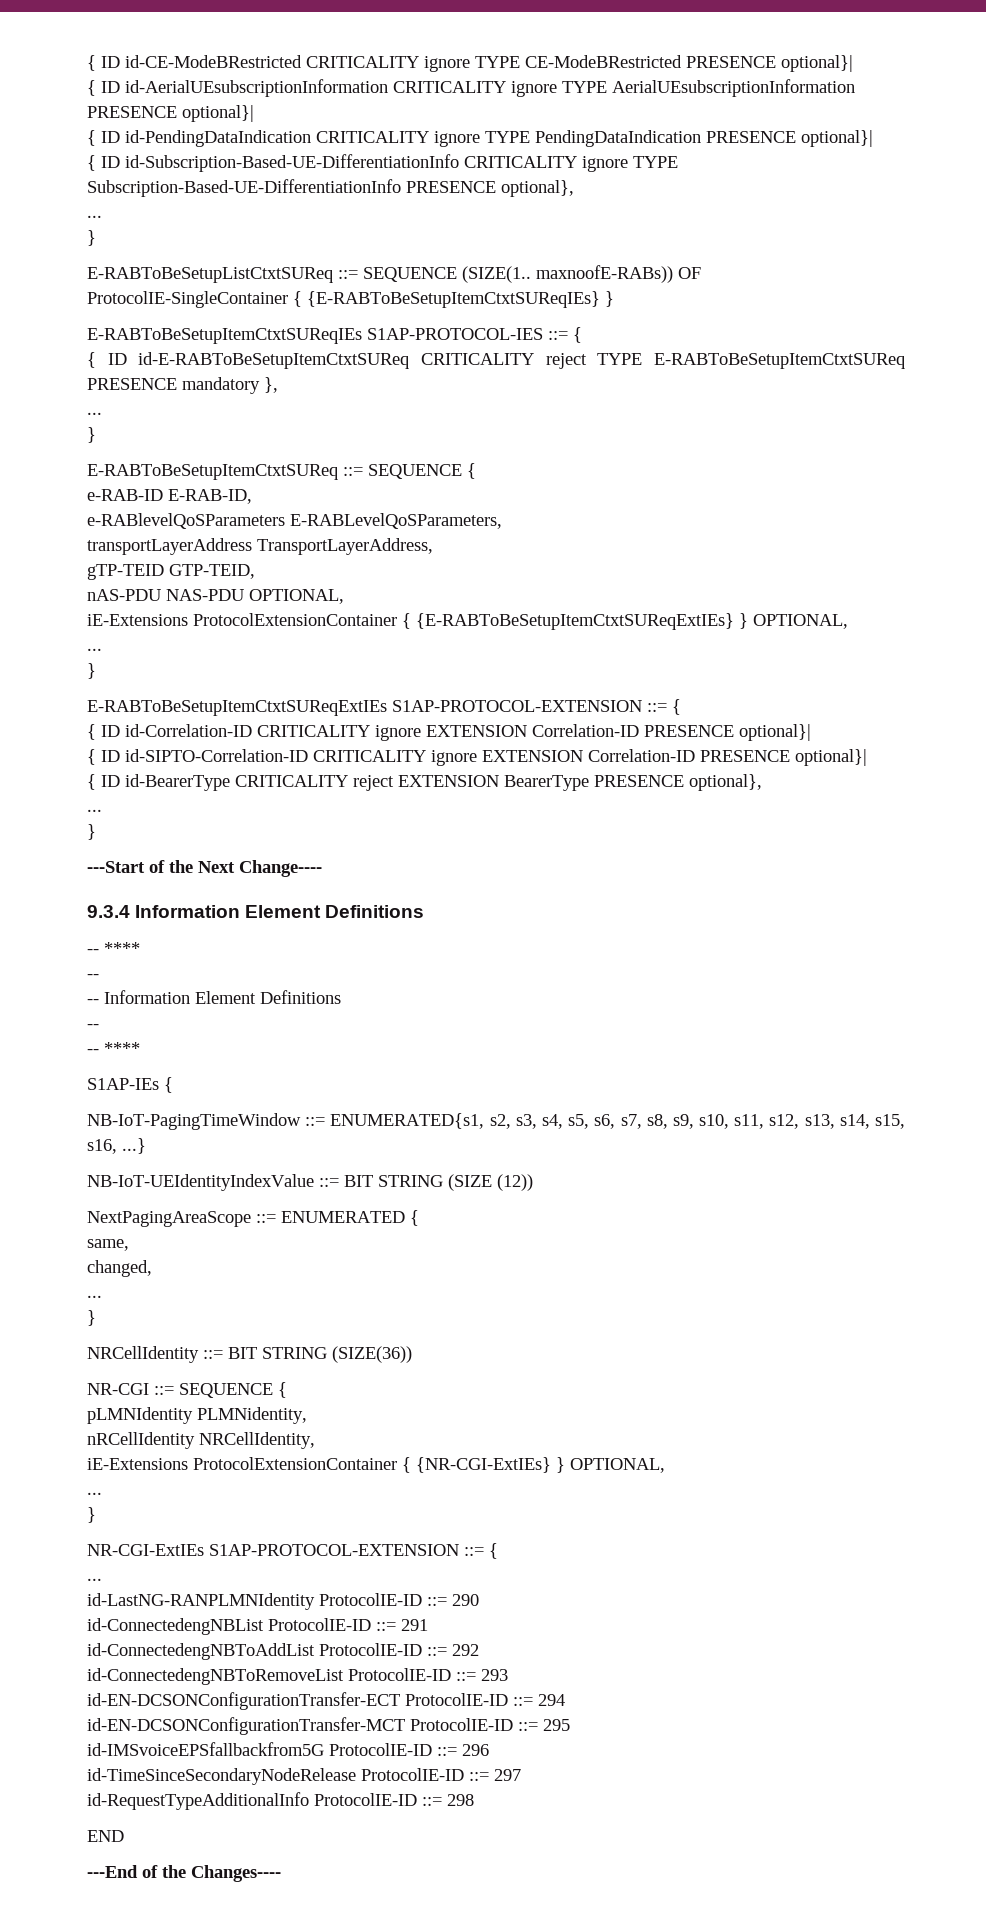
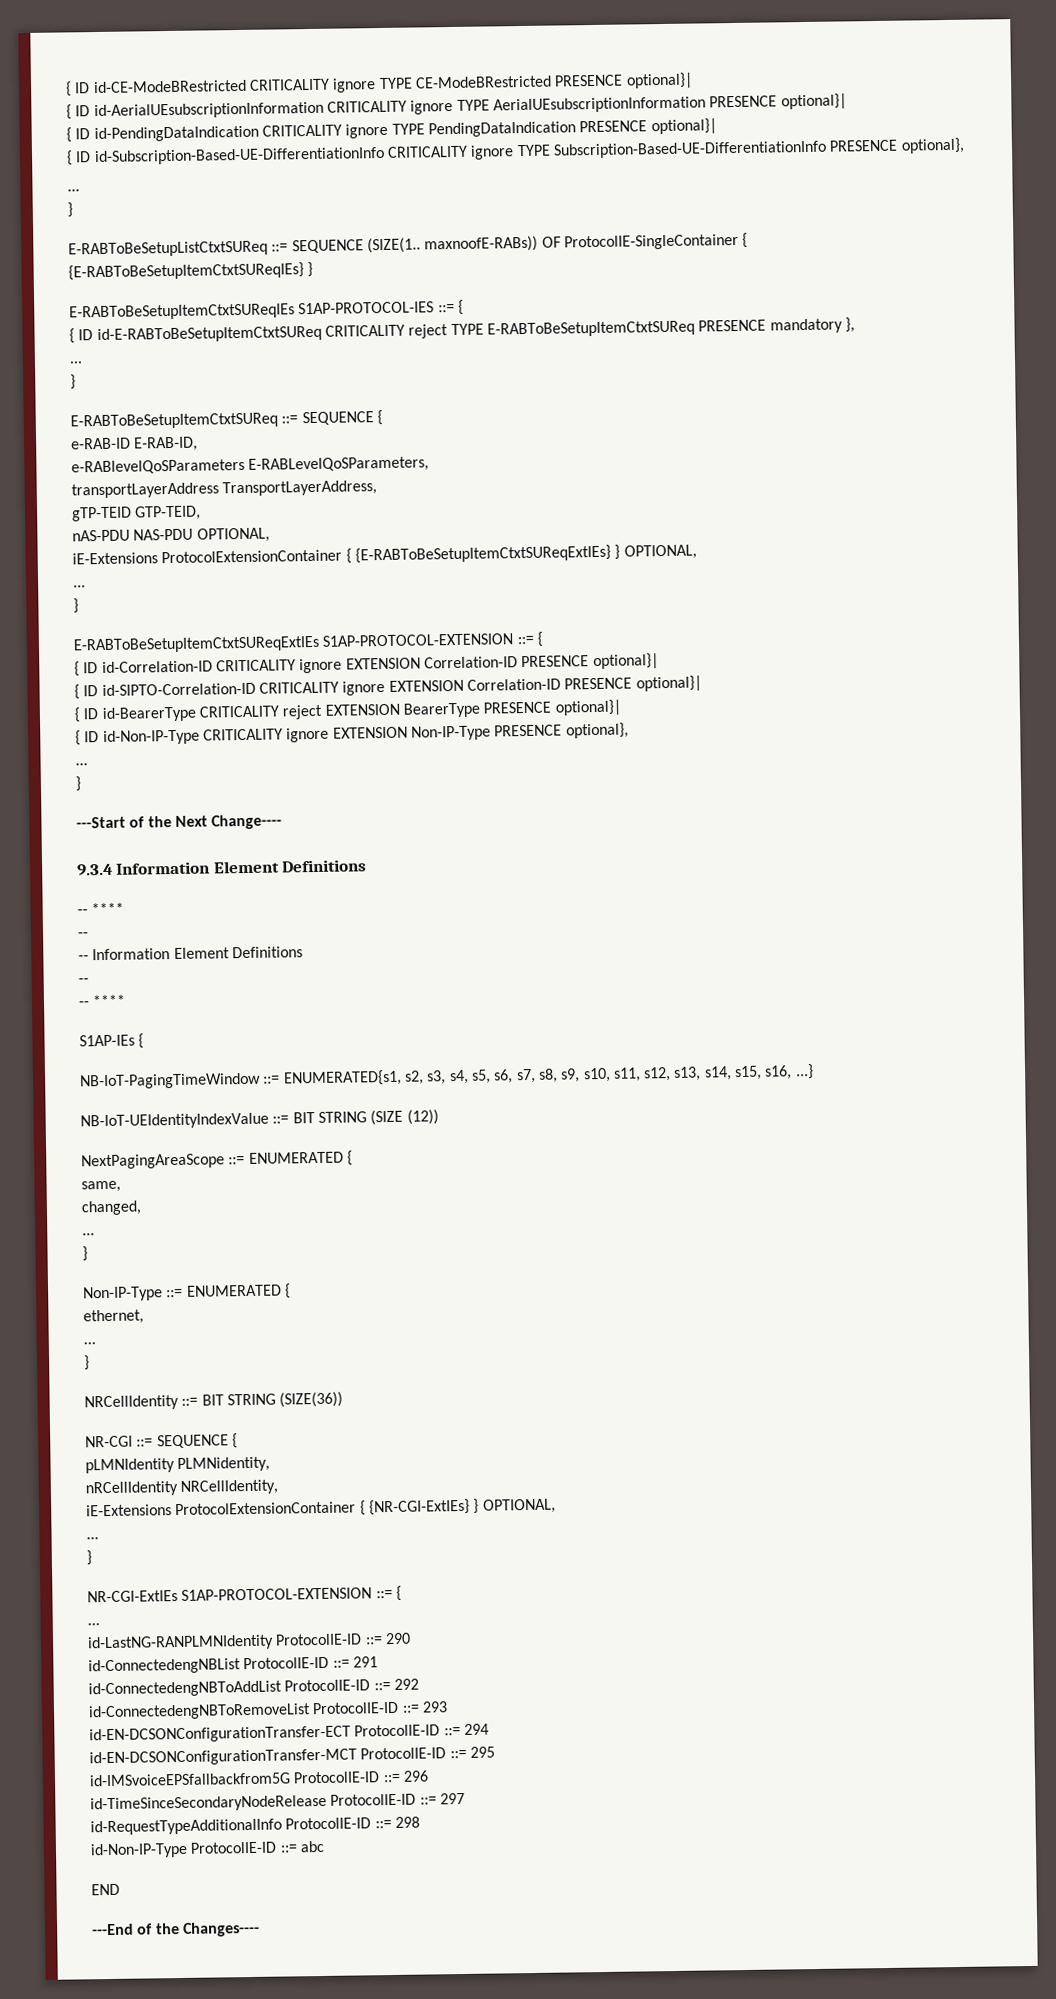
- { ID id-BearerType CRITICALITY reject EXTENSION BearerType PRESENCE optional},
+ { ID id-BearerType CRITICALITY reject EXTENSION BearerType PRESENCE optional}|
+ { ID id-Non-IP-Type CRITICALITY ignore EXTENSION Non-IP-Type PRESENCE optional},
+ Non-IP-Type ::= ENUMERATED {
+ ethernet,
+ ...
+ }
+ id-Non-IP-Type ProtocolIE-ID ::= abc

